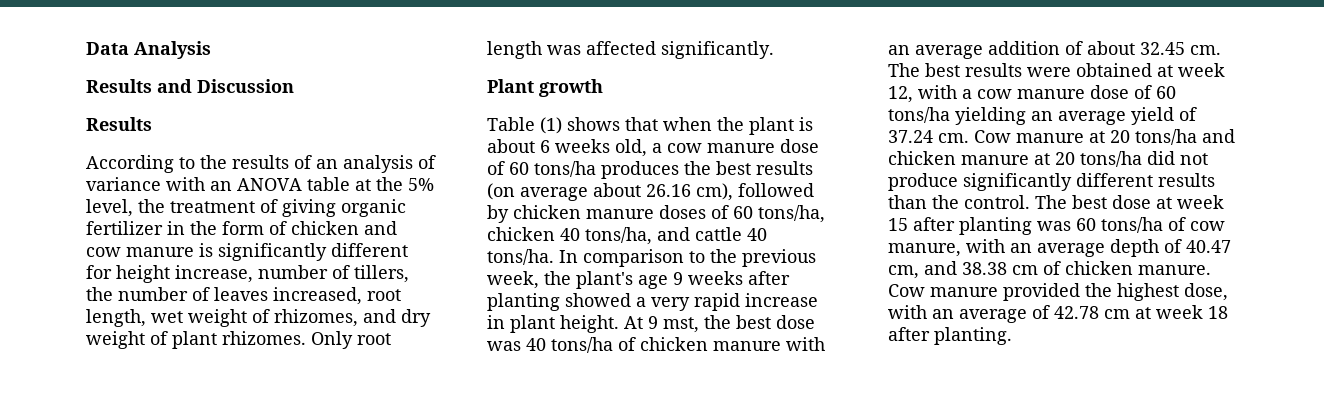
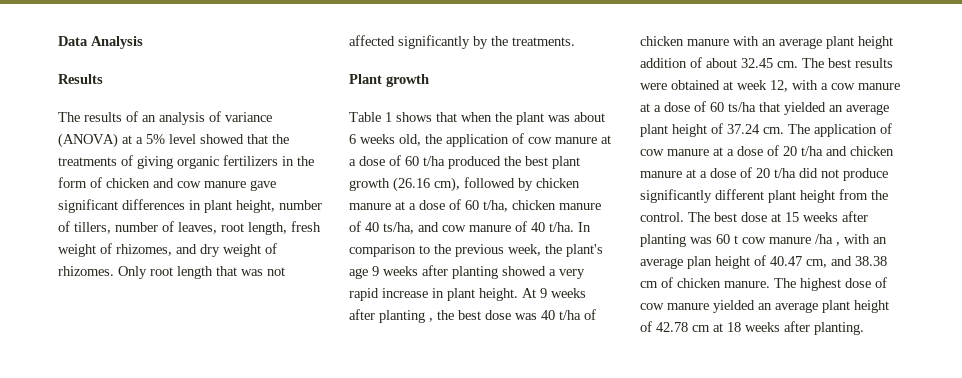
- Results and Discussion
  Results
- According to the results of an analysis of variance with an ANOVA table at the 5% level, the treatment of giving organic fertilizer in the form of chicken and cow manure is significantly different for height increase, number of tillers, the number of leaves increased, root length, wet weight of rhizomes, and dry weight of plant rhizomes.
+ The results of an analysis of variance (ANOVA) at a 5% level showed that the treatments of giving organic fertilizers in the form of chicken and cow manure gave significant differences in plant height, number of tillers, number of leaves, root length, fresh weight of rhizomes, and dry weight of rhizomes.
- Only root length was affected significantly.
+ Only root length that was not affected significantly by the treatments.
- Table (1) shows that when the plant is about 6 weeks old, a cow manure dose of 60 tons/ha produces the best results (on average about 26.16 cm), followed by chicken manure doses of 60 tons/ha, chicken 40 tons/ha, and cattle 40 tons/ha.
+ Table 1 shows that when the plant was about 6 weeks old, the application of cow manure at a dose of 60 t/ha produced the best plant growth (26.16 cm), followed by chicken manure at a dose of 60 t/ha, chicken manure of 40 ts/ha, and cow manure of 40 t/ha.
- At 9 mst, the best dose was 40 tons/ha of chicken manure with an average addition of about 32.45 cm.
+ At 9 weeks after planting , the best dose was 40 t/ha of chicken manure with an average plant height addition of about 32.45 cm.
- The best results were obtained at week 12, with a cow manure dose of 60 tons/ha yielding an average yield of 37.24 cm. Cow manure at 20 tons/ha and chicken manure at 20 tons/ha did not produce significantly different results than the control.
+ The best results were obtained at week 12, with a cow manure at a dose of 60 ts/ha that yielded an average plant height of 37.24 cm. The application of cow manure at a dose of 20 t/ha and chicken manure at a dose of 20 t/ha did not produce significantly different plant height from the control.
- The best dose at week 15 after planting was 60 tons/ha of cow manure, with an average depth of 40.47 cm, and 38.38 cm of chicken manure.
+ The best dose at 15 weeks after planting was 60 t cow manure /ha , with an average plan height of 40.47 cm, and 38.38 cm of chicken manure.
- Cow manure provided the highest dose, with an average of 42.78 cm at week 18 after planting.
+ The highest dose of cow manure yielded an average plant height of 42.78 cm at 18 weeks after planting.

